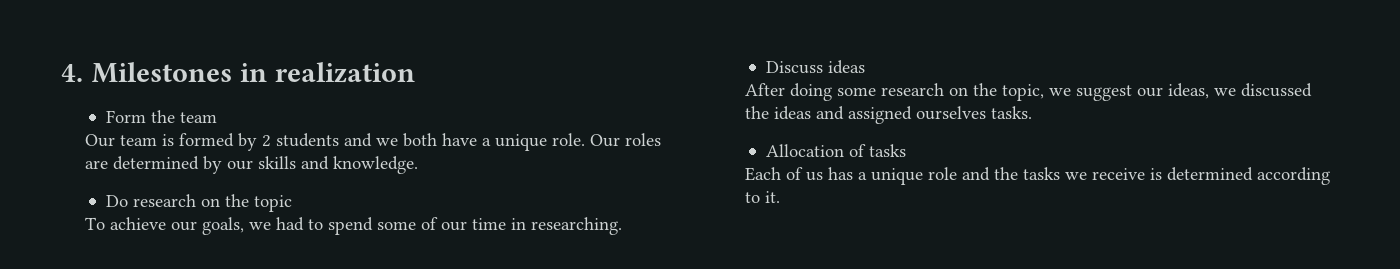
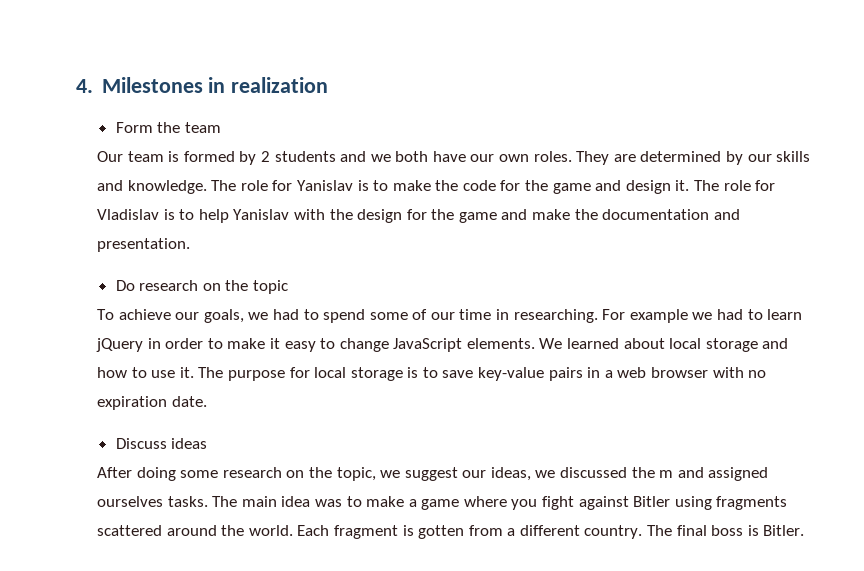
- Our team is formed by 2 students and we both have a unique role. Our roles are determined by our skills and knowledge.
+ Our team is formed by 2 students and we both have our own roles. They are determined by our skills and knowledge. The role for Yanislav is to make the code for the game and design it. The role for Vladislav is to help Yanislav with the design for the game and make the documentation and presentation.
+ For example we had to learn jQuery in order to make it easy to change JavaScript elements. We learned about local storage and how to use it. The purpose for local storage is to save key-value pairs in a web browser with no expiration date.
- After doing some research on the topic, we suggest our ideas, we discussed the ideas and assigned ourselves tasks.
- Allocation of tasks
- Each of us has a unique role and the tasks we receive is determined according to it.
+ After doing some research on the topic, we suggest our ideas, we discussed the m and assigned ourselves tasks. The main idea was to make a game where you fight against Bitler using fragments scattered around the world. Each fragment is gotten from a different country. The final boss is Bitler.

